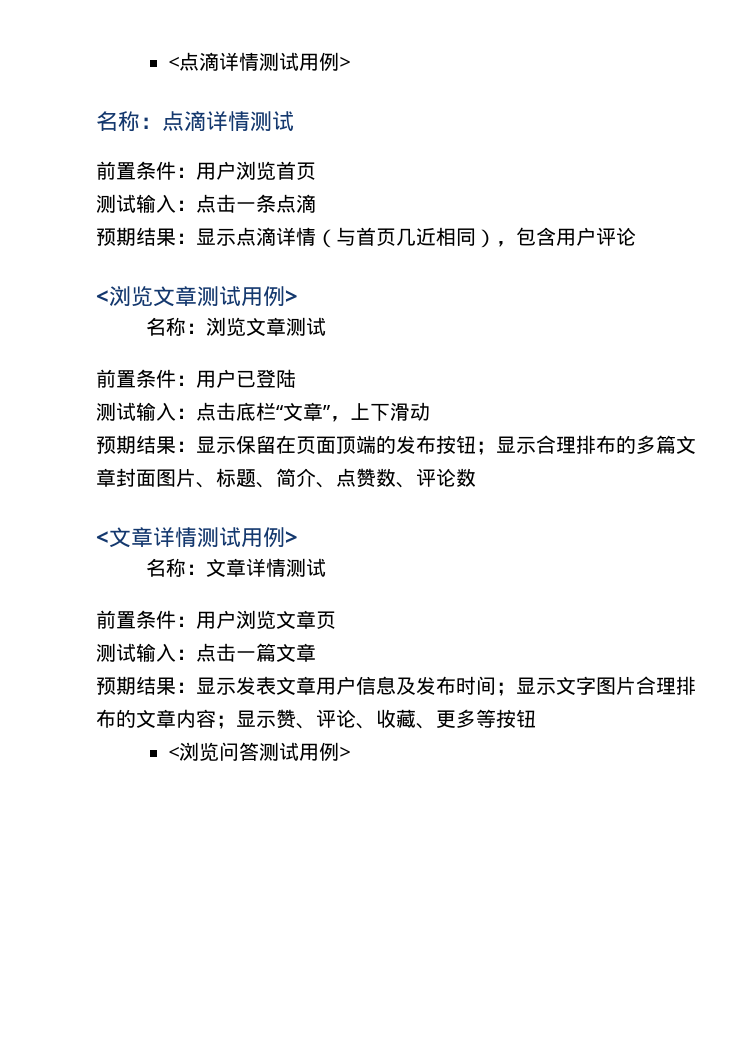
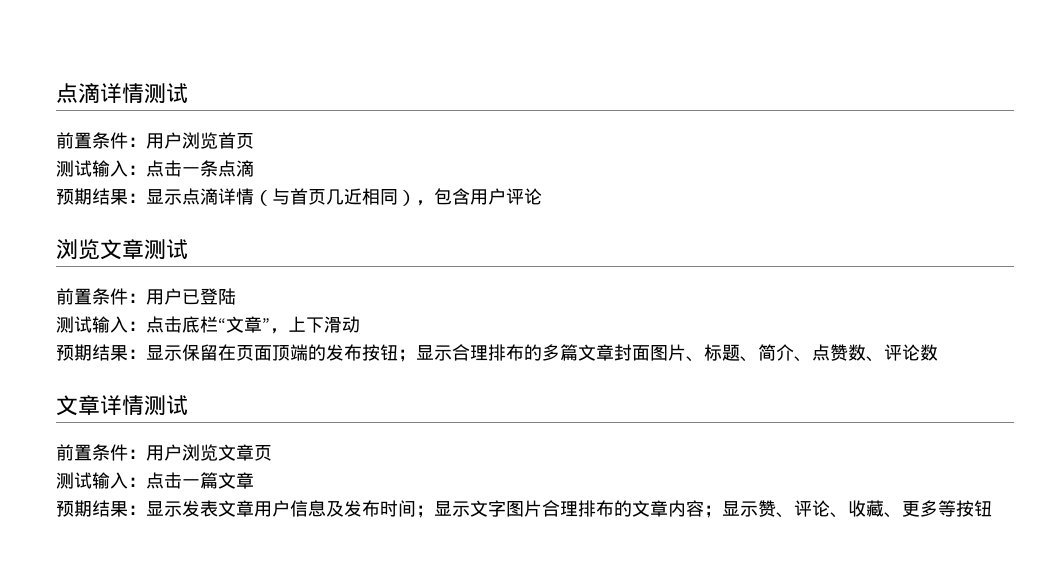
- <点滴详情测试用例>
- 名称：点滴详情测试
+ 点滴详情测试
- <浏览文章测试用例>
- 名称：浏览文章测试
+ 浏览文章测试
- <文章详情测试用例>
- 名称：文章详情测试
+ 文章详情测试
- <浏览问答测试用例>

